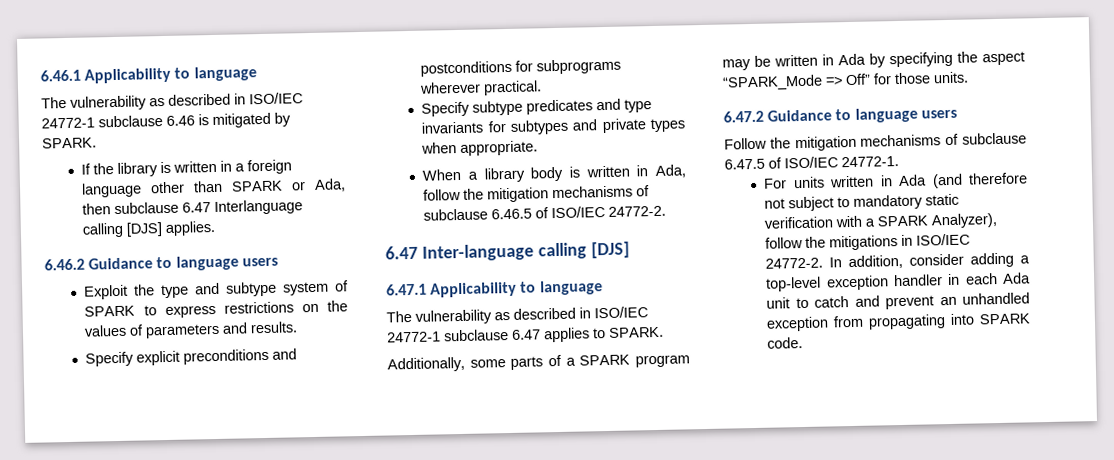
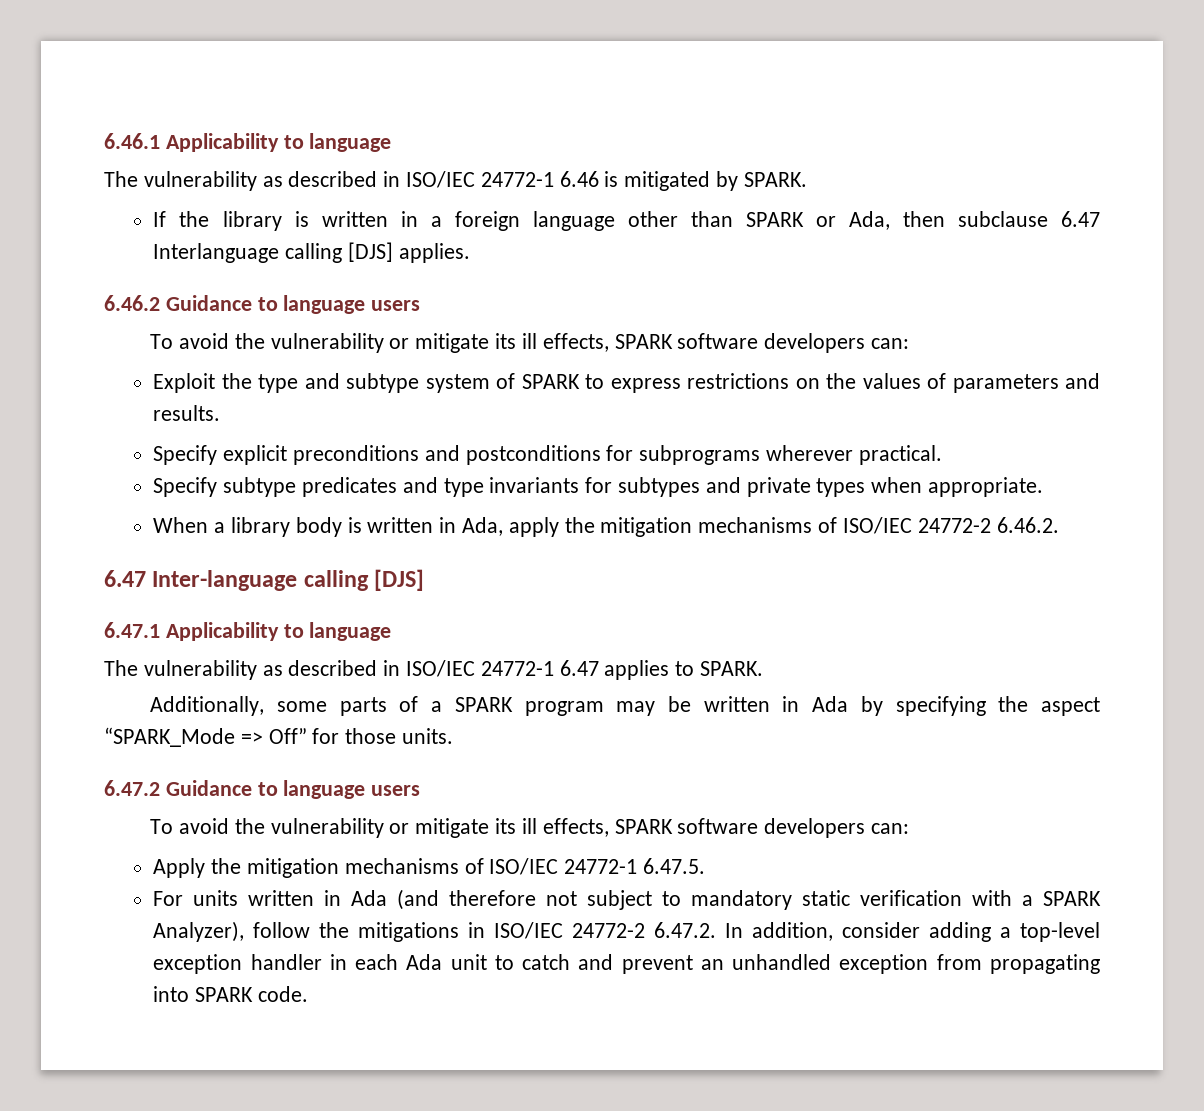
- The vulnerability as described in ISO/IEC 24772-1 subclause 6.46 is mitigated by SPARK.
+ The vulnerability as described in ISO/IEC 24772-1 6.46 is mitigated by SPARK.
  6.46.2 Guidance to language users
+ To avoid the vulnerability or mitigate its ill effects, SPARK software developers can:
- When a library body is written in Ada, follow the mitigation mechanisms of subclause 6.46.5 of ISO/IEC 24772-2.
+ When a library body is written in Ada, apply the mitigation mechanisms of ISO/IEC 24772-2 6.46.2.
- The vulnerability as described in ISO/IEC 24772-1 subclause 6.47 applies to SPARK.
+ The vulnerability as described in ISO/IEC 24772-1 6.47 applies to SPARK.
  6.47.2 Guidance to language users
- Follow the mitigation mechanisms of subclause 6.47.5 of ISO/IEC 24772-1.
+ To avoid the vulnerability or mitigate its ill effects, SPARK software developers can:
+ Apply the mitigation mechanisms of ISO/IEC 24772-1 6.47.5.
- For units written in Ada (and therefore not subject to mandatory static verification with a SPARK Analyzer), follow the mitigations in ISO/IEC 24772-2. In addition, consider adding a top-level exception handler in each Ada unit to catch and prevent an unhandled exception from propagating into SPARK code.
+ For units written in Ada (and therefore not subject to mandatory static verification with a SPARK Analyzer), follow the mitigations in ISO/IEC 24772-2 6.47.2. In addition, consider adding a top-level exception handler in each Ada unit to catch and prevent an unhandled exception from propagating into SPARK code.

